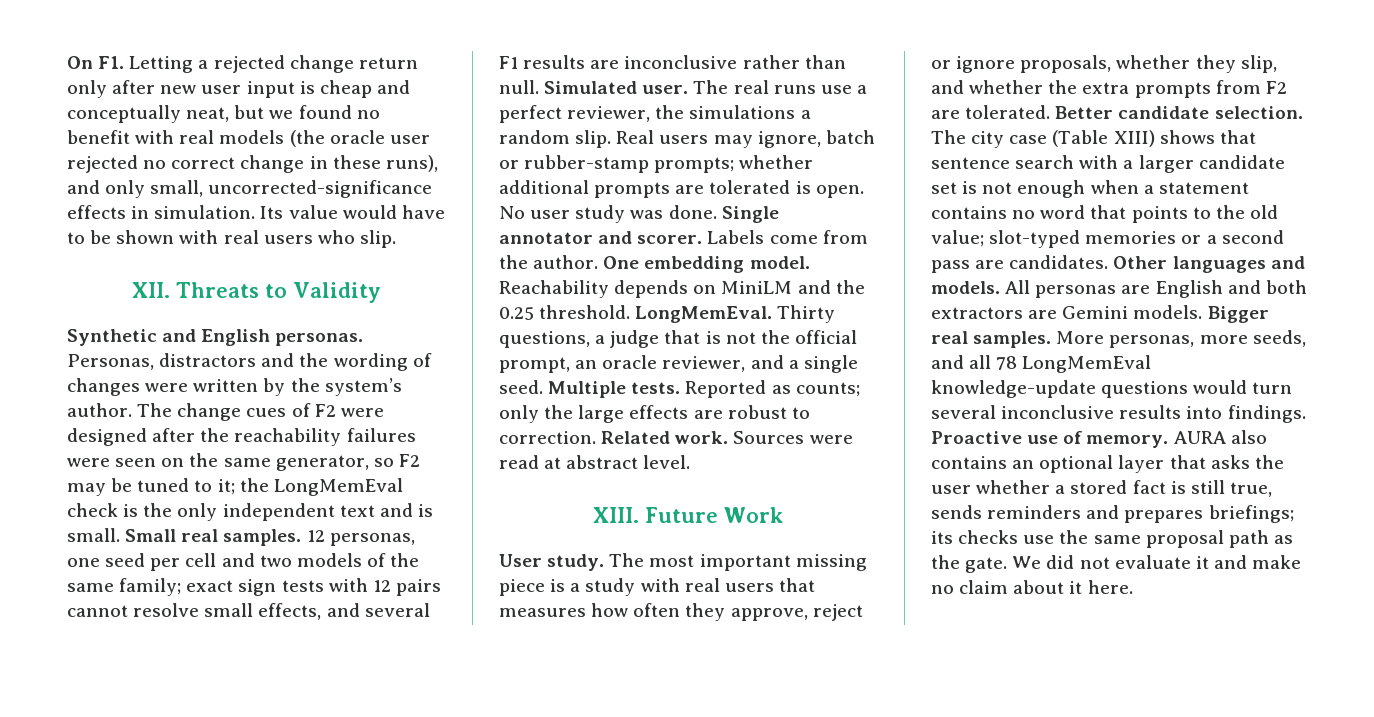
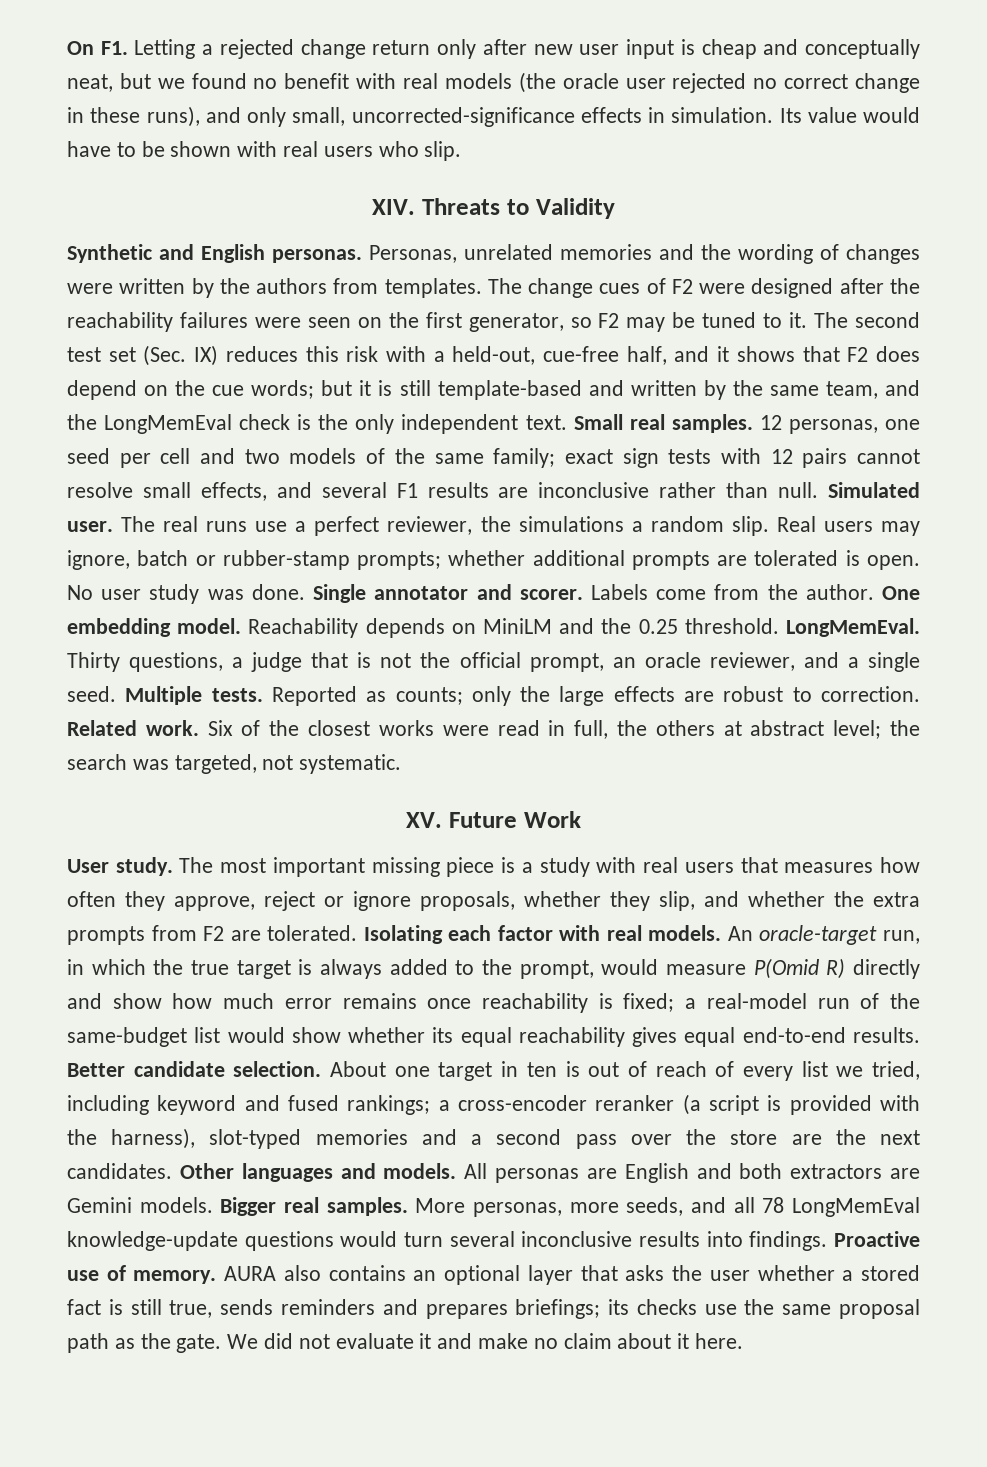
- XII. Threats to Validity
+ XIV. Threats to Validity
- Personas, distractors and the wording of changes were written by the system’s author.
+ Personas, unrelated memories and the wording of changes were written by the authors from templates.
- The change cues of F2 were designed after the reachability failures were seen on the same generator, so F2 may be tuned to it; the LongMemEval check is the only independent text and is small.
+ The change cues of F2 were designed after the reachability failures were seen on the first generator, so F2 may be tuned to it. The second test set (Sec. IX) reduces this risk with a held-out, cue-free half, and it shows that F2 does depend on the cue words; but it is still template-based and written by the same team, and the LongMemEval check is the only independent text.
- Sources were read at abstract level.
- XIII. Future Work
+ Six of the closest works were read in full, the others at abstract level; the search was targeted, not systematic.
+ XV. Future Work
- Better candidate selection. The city case (Table XIII) shows that sentence search with a larger candidate set is not enough when a statement contains no word that points to the old value; slot-typed memories or a second pass are candidates.
+ Isolating each factor with real models. An oracle-target run, in which the true target is always added to the prompt, would measure P(Omid R) directly and show how much error remains once reachability is fixed; a real-model run of the same-budget list would show whether its equal reachability gives equal end-to-end results. Better candidate selection. About one target in ten is out of reach of every list we tried, including keyword and fused rankings; a cross-encoder reranker (a script is provided with the harness), slot-typed memories and a second pass over the store are the next candidates.

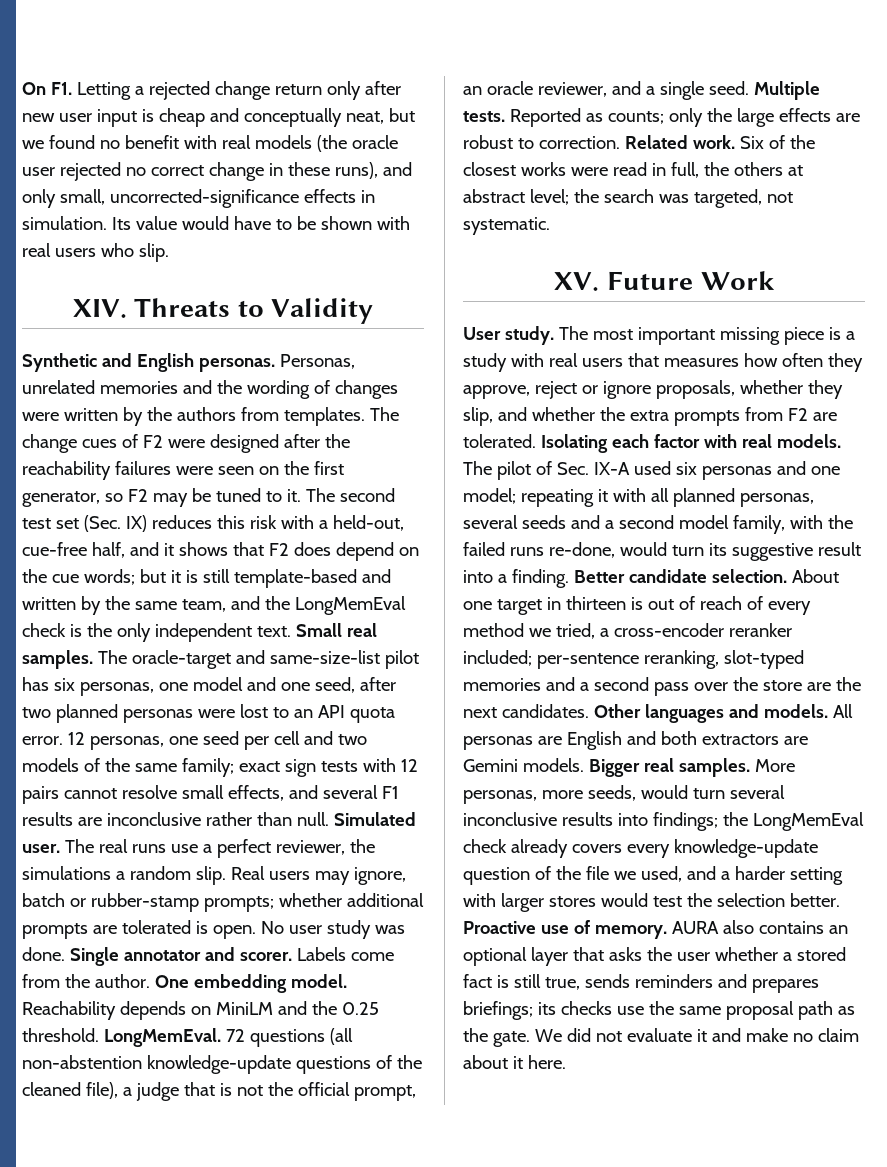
+ The oracle-target and same-size-list pilot has six personas, one model and one seed, after two planned personas were lost to an API quota error.
- Thirty questions, a judge that is not the official prompt, an oracle reviewer, and a single seed.
+ 72 questions (all non-abstention knowledge-update questions of the cleaned file), a judge that is not the official prompt, an oracle reviewer, and a single seed.
- An oracle-target run, in which the true target is always added to the prompt, would measure P(Omid R) directly and show how much error remains once reachability is fixed; a real-model run of the same-budget list would show whether its equal reachability gives equal end-to-end results.
+ The pilot of Sec. IX-A used six personas and one model; repeating it with all planned personas, several seeds and a second model family, with the failed runs re-done, would turn its suggestive result into a finding.
- About one target in ten is out of reach of every list we tried, including keyword and fused rankings; a cross-encoder reranker (a script is provided with the harness), slot-typed memories and a second pass over the store are the next candidates.
+ About one target in thirteen is out of reach of every method we tried, a cross-encoder reranker included; per-sentence reranking, slot-typed memories and a second pass over the store are the next candidates.
- More personas, more seeds, and all 78 LongMemEval knowledge-update questions would turn several inconclusive results into findings.
+ More personas, more seeds, would turn several inconclusive results into findings; the LongMemEval check already covers every knowledge-update question of the file we used, and a harder setting with larger stores would test the selection better.

